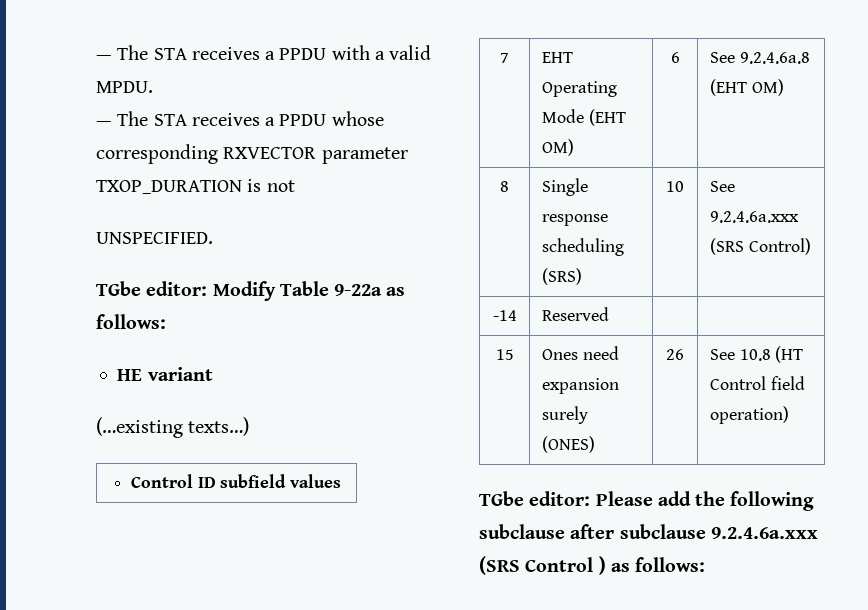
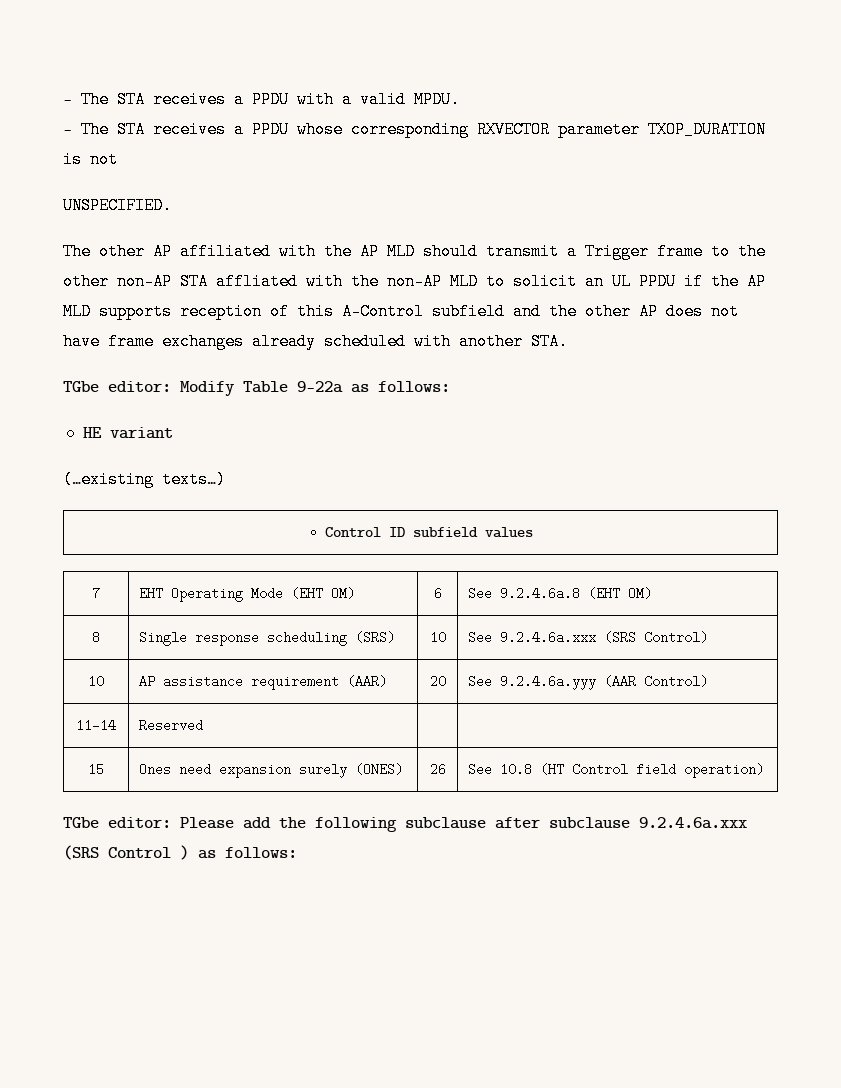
+ The other AP affiliated with the AP MLD should transmit a Trigger frame to the other non-AP STA affliated with the non-AP MLD to solicit an UL PPDU if the AP MLD supports reception of this A-Control subfield and the other AP does not have frame exchanges already scheduled with another STA.
- -14 | Reserved | |
+ 10 | AP assistance requirement (AAR) | 20 | See 9.2.4.6a.yyy (AAR Control)
+ 11-14 | Reserved | |

